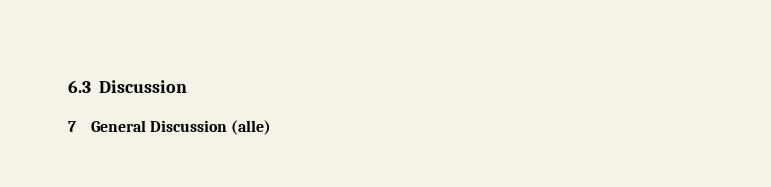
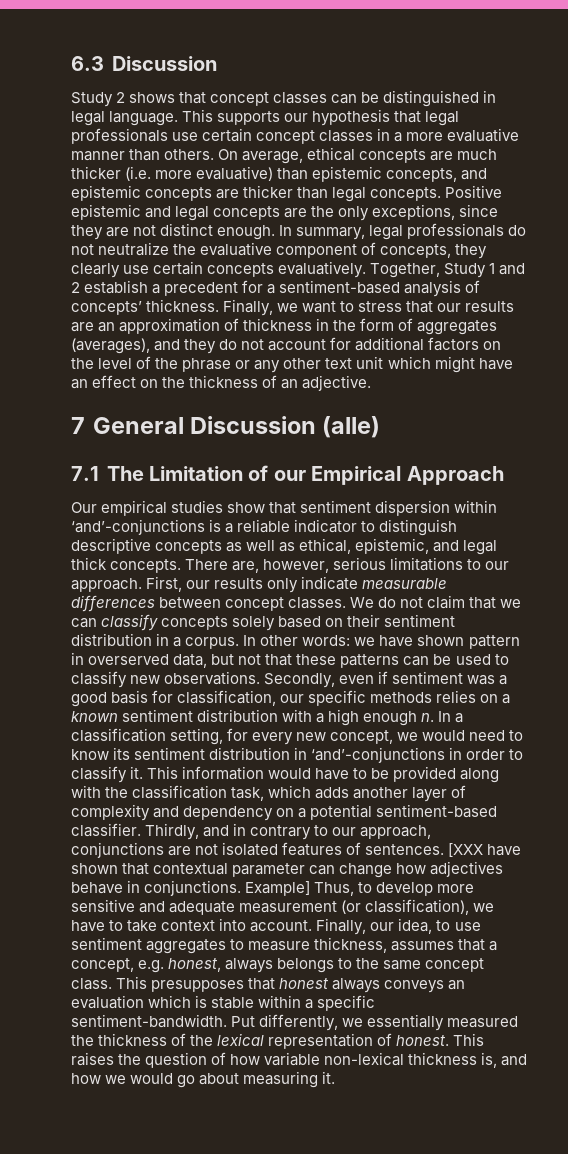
+ Study 2 shows that concept classes can be distinguished in legal language. This supports our hypothesis that legal professionals use certain concept classes in a more evaluative manner than others. On average, ethical concepts are much thicker (i.e. more evaluative) than epistemic concepts, and epistemic concepts are thicker than legal concepts. Positive epistemic and legal concepts are the only exceptions, since they are not distinct enough. In summary, legal professionals do not neutralize the evaluative component of concepts, they clearly use certain concepts evaluatively. Together, Study 1 and 2 establish a precedent for a sentiment-based analysis of concepts’ thickness. Finally, we want to stress that our results are an approximation of thickness in the form of aggregates (averages), and they do not account for additional factors on the level of the phrase or any other text unit which might have an effect on the thickness of an adjective.
  7 General Discussion (alle)
+ 7.1 The Limitation of our Empirical Approach
+ Our empirical studies show that sentiment dispersion within ‘and’-conjunctions is a reliable indicator to distinguish descriptive concepts as well as ethical, epistemic, and legal thick concepts. There are, however, serious limitations to our approach. First, our results only indicate measurable differences between concept classes. We do not claim that we can classify concepts solely based on their sentiment distribution in a corpus. In other words: we have shown pattern in overserved data, but not that these patterns can be used to classify new observations. Secondly, even if sentiment was a good basis for classification, our specific methods relies on a known sentiment distribution with a high enough n. In a classification setting, for every new concept, we would need to know its sentiment distribution in ‘and’-conjunctions in order to classify it. This information would have to be provided along with the classification task, which adds another layer of complexity and dependency on a potential sentiment-based classifier. Thirdly, and in contrary to our approach, conjunctions are not isolated features of sentences. [XXX have shown that contextual parameter can change how adjectives behave in conjunctions. Example] Thus, to develop more sensitive and adequate measurement (or classification), we have to take context into account. Finally, our idea, to use sentiment aggregates to measure thickness, assumes that a concept, e.g. honest, always belongs to the same concept class. This presupposes that honest always conveys an evaluation which is stable within a specific sentiment-bandwidth. Put differently, we essentially measured the thickness of the lexical representation of honest. This raises the question of how variable non-lexical thickness is, and how we would go about measuring it.

